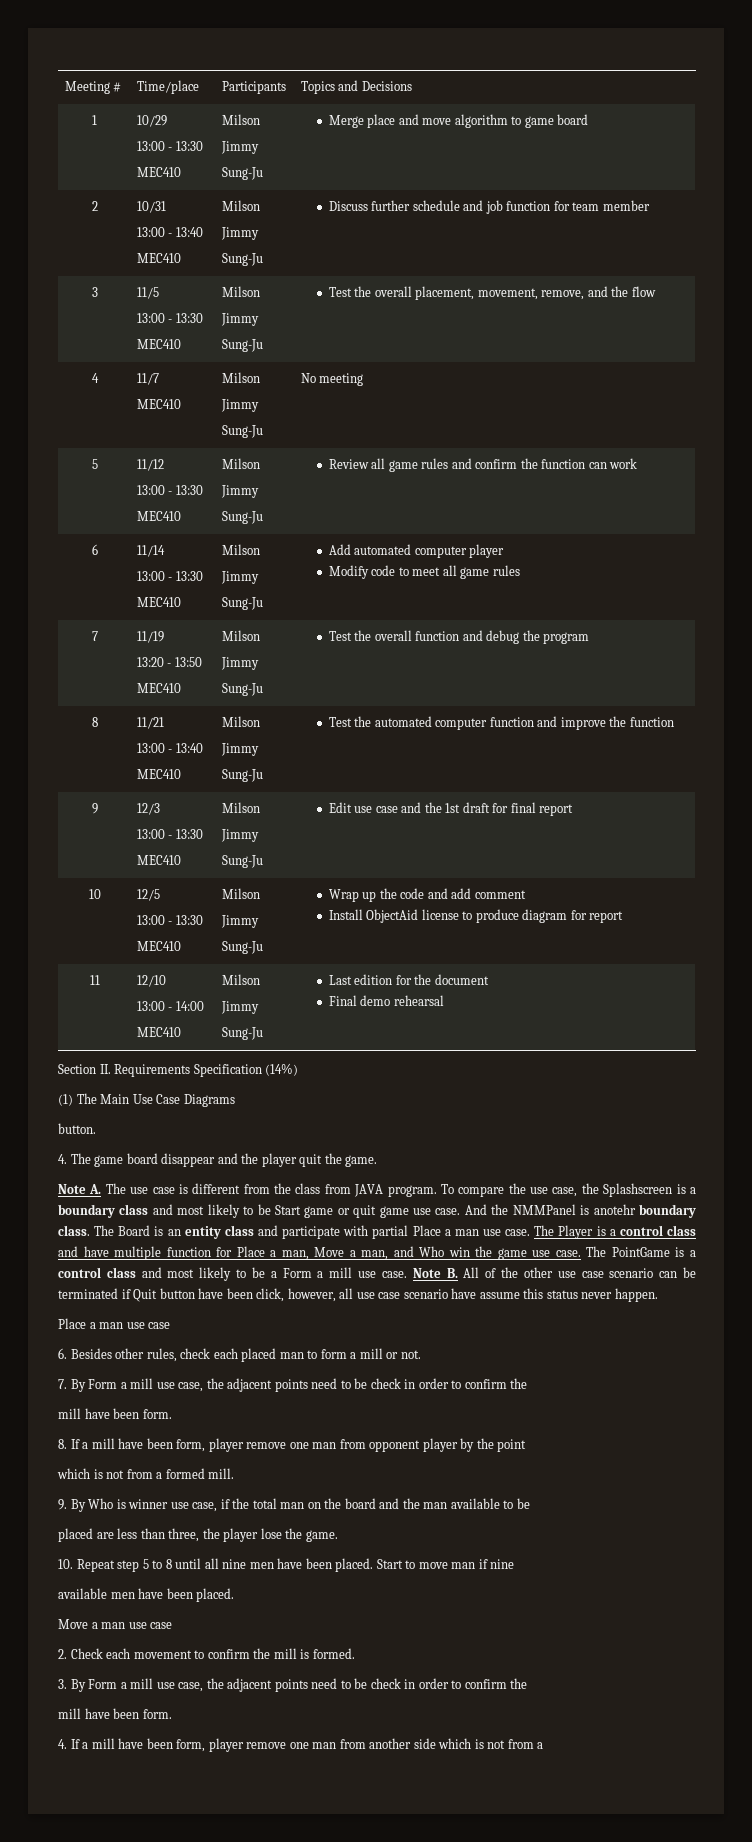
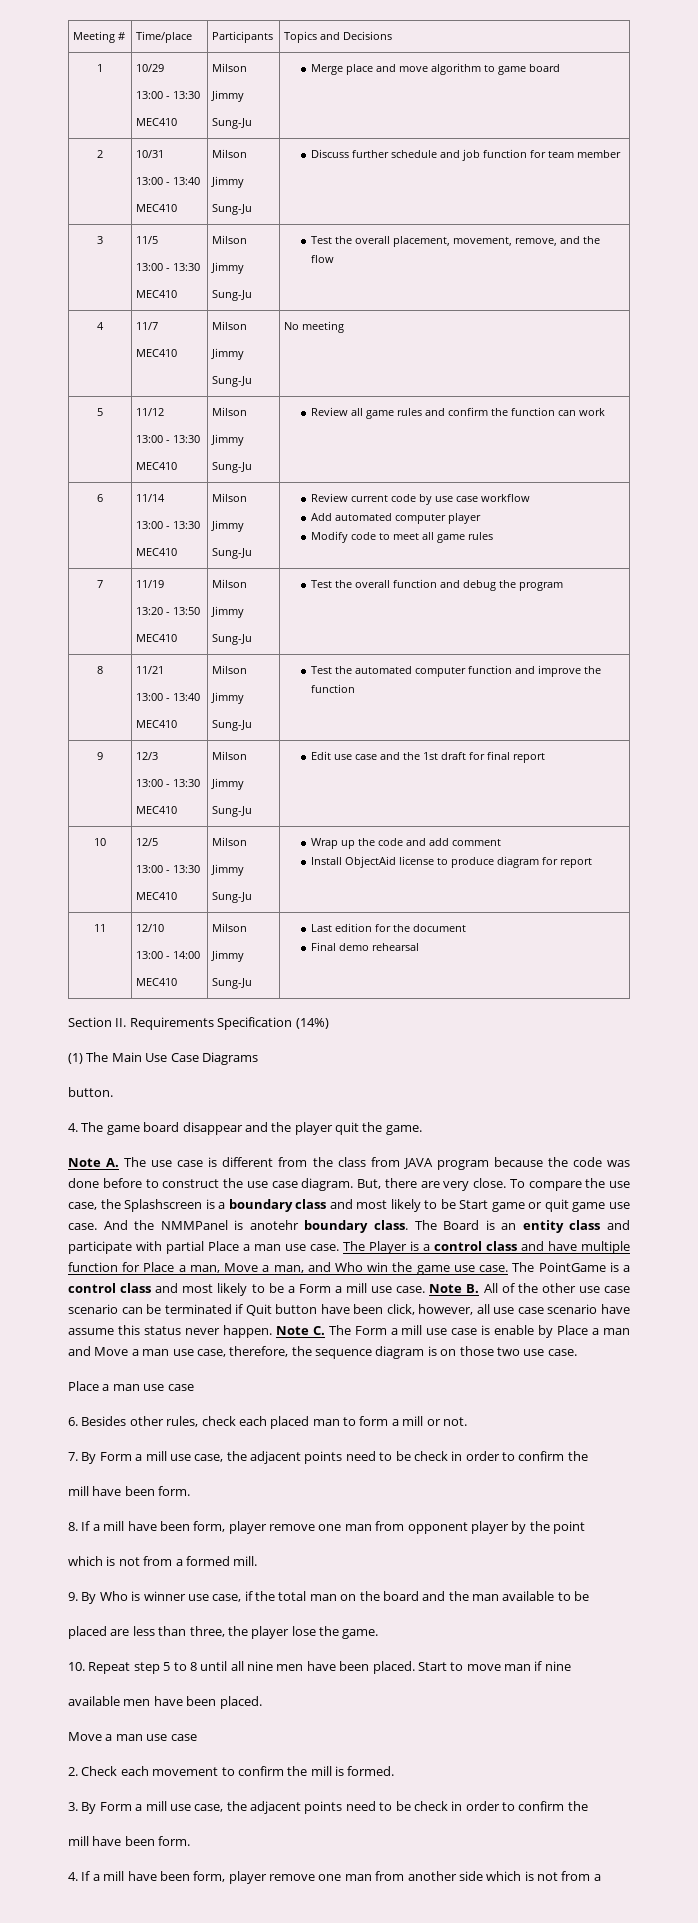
  6 | 11/14
  13:00 - 13:30
  MEC410 | Milson
  Jimmy
- Sung-Ju | Add automated computer player
+ Sung-Ju | Review current code by use case workflow
+ Add automated computer player
- Note A. The use case is different from the class from JAVA program.
+ Note A. The use case is different from the class from JAVA program because the code was done before to construct the use case diagram. But, there are very close.
+ Note C. The Form a mill use case is enable by Place a man and Move a man use case, therefore, the sequence diagram is on those two use case.

